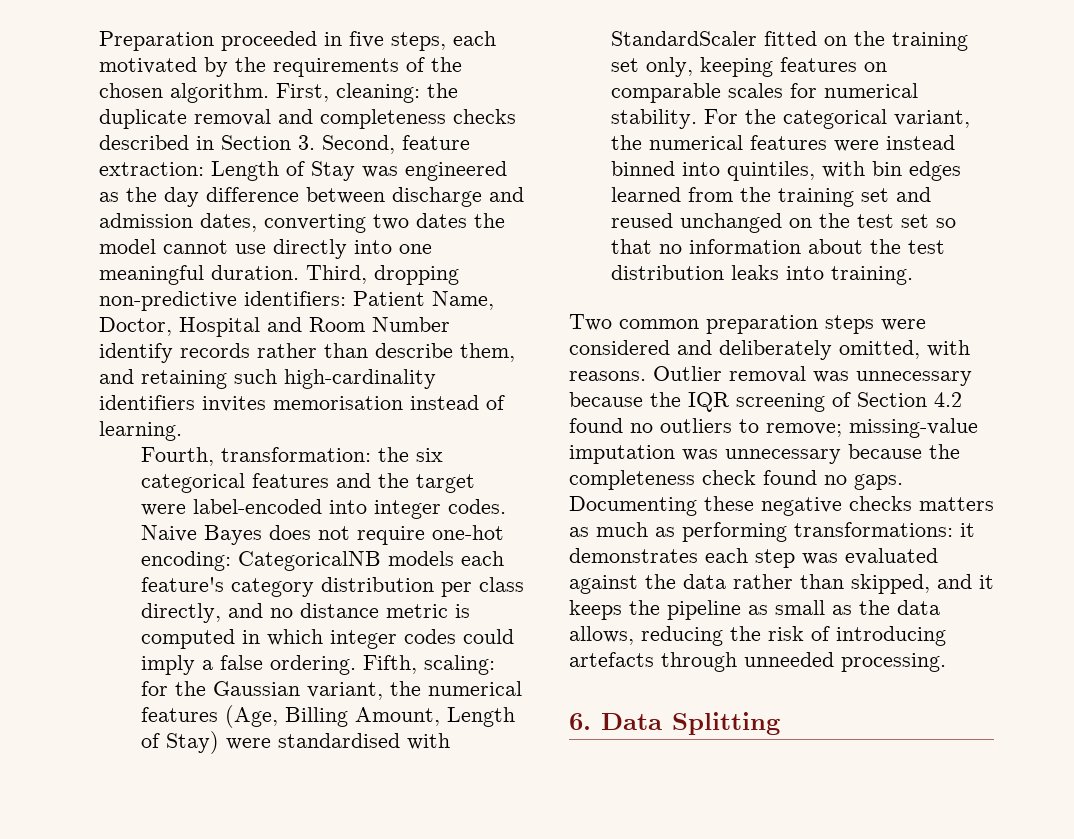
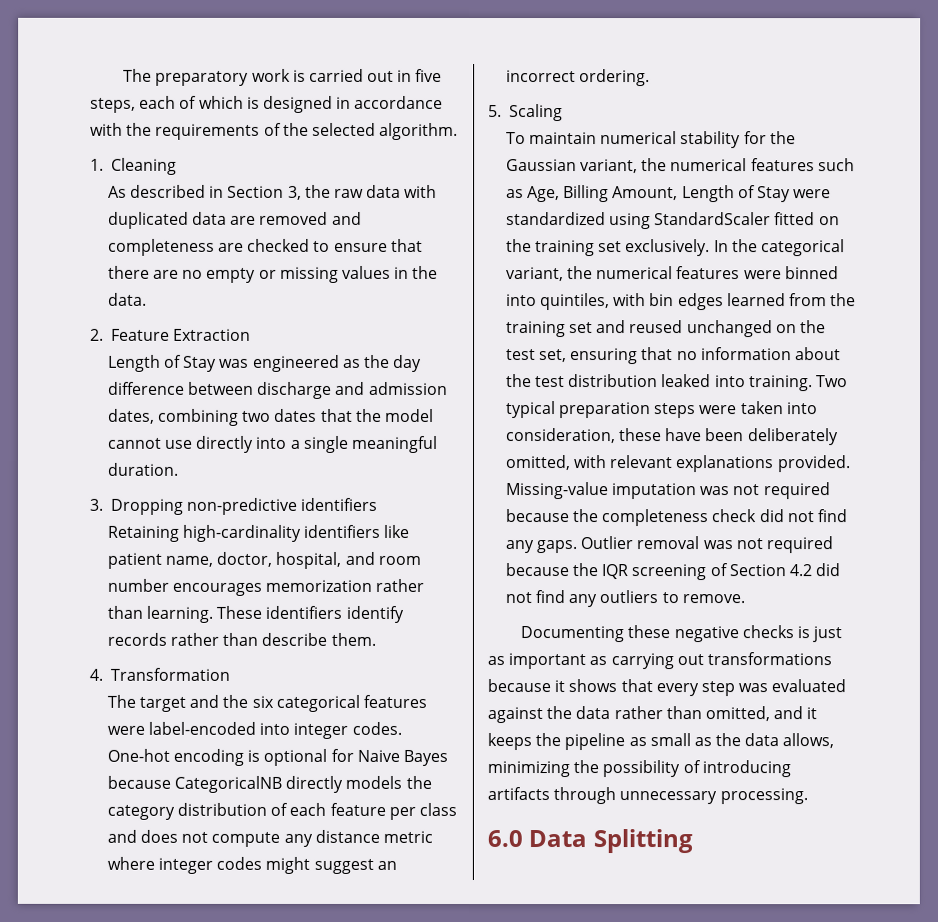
- Preparation proceeded in five steps, each motivated by the requirements of the chosen algorithm. First, cleaning: the duplicate removal and completeness checks described in Section 3. Second, feature extraction: Length of Stay was engineered as the day difference between discharge and admission dates, converting two dates the model cannot use directly into one meaningful duration. Third, dropping non-predictive identifiers: Patient Name, Doctor, Hospital and Room Number identify records rather than describe them, and retaining such high-cardinality identifiers invites memorisation instead of learning.
- Fourth, transformation: the six categorical features and the target were label-encoded into integer codes.
+ The preparatory work is carried out in five steps, each of which is designed in accordance with the requirements of the selected algorithm.
+ 1. Cleaning
+ As described in Section 3, the raw data with duplicated data are removed and completeness are checked to ensure that there are no empty or missing values in the data.
+ 2. Feature Extraction
+ Length of Stay was engineered as the day difference between discharge and admission dates, combining two dates that the model cannot use directly into a single meaningful duration.
+ 3. Dropping non-predictive identifiers
+ Retaining high-cardinality identifiers like patient name, doctor, hospital, and room number encourages memorization rather than learning. These identifiers identify records rather than describe them.
+ 4. Transformation
+ The target and the six categorical features were label-encoded into integer codes.
- Naive Bayes does not require one-hot encoding: CategoricalNB models each feature's category distribution per class directly, and no distance metric is computed in which integer codes could imply a false ordering. Fifth, scaling: for the Gaussian variant, the numerical features (Age, Billing Amount, Length of Stay) were standardised with StandardScaler fitted on the training set only, keeping features on comparable scales for numerical stability. For the categorical variant, the numerical features were instead binned into quintiles, with bin edges learned from the training set and reused unchanged on the test set so that no information about the test distribution leaks into training.
- Two common preparation steps were considered and deliberately omitted, with reasons.
+ One-hot encoding is optional for Naive Bayes because CategoricalNB directly models the category distribution of each feature per class and does not compute any distance metric where integer codes might suggest an incorrect ordering.
+ 5. Scaling
+ To maintain numerical stability for the Gaussian variant, the numerical features such as Age, Billing Amount, Length of Stay were standardized using StandardScaler fitted on the training set exclusively. In the categorical variant, the numerical features were binned into quintiles, with bin edges learned from the training set and reused unchanged on the test set, ensuring that no information about the test distribution leaked into training. Two typical preparation steps were taken into consideration, these have been deliberately omitted, with relevant explanations provided. Missing-value imputation was not required because the completeness check did not find any gaps.
- Outlier removal was unnecessary because the IQR screening of Section 4.2 found no outliers to remove; missing-value imputation was unnecessary because the completeness check found no gaps. Documenting these negative checks matters as much as performing transformations: it demonstrates each step was evaluated against the data rather than skipped, and it keeps the pipeline as small as the data allows, reducing the risk of introducing artefacts through unneeded processing.
+ Outlier removal was not required because the IQR screening of Section 4.2 did not find any outliers to remove.
+ Documenting these negative checks is just as important as carrying out transformations because it shows that every step was evaluated against the data rather than omitted, and it keeps the pipeline as small as the data allows, minimizing the possibility of introducing artifacts through unnecessary processing.
- 6. Data Splitting
+ 6.0 Data Splitting

